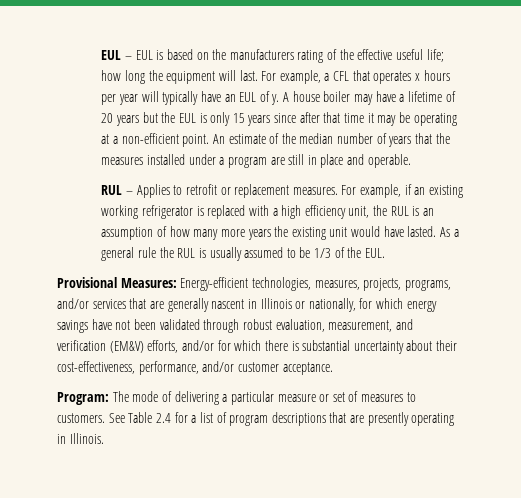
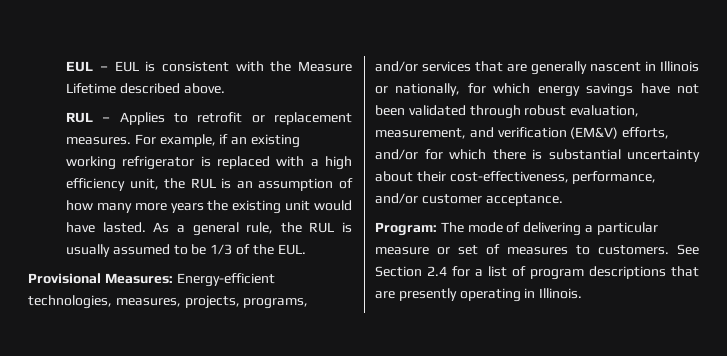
- EUL – EUL is based on the manufacturers rating of the effective useful life; how long the equipment will last. For example, a CFL that operates x hours per year will typically have an EUL of y. A house boiler may have a lifetime of 20 years but the EUL is only 15 years since after that time it may be operating at a non-efficient point. An estimate of the median number of years that the measures installed under a program are still in place and operable.
+ EUL – EUL is consistent with the Measure Lifetime described above.
- As a general rule the RUL is usually assumed to be 1/3 of the EUL.
+ As a general rule, the RUL is usually assumed to be 1/3 of the EUL.
- See Table 2.4 for a list of program descriptions that are presently operating in Illinois.
+ See Section 2.4 for a list of program descriptions that are presently operating in Illinois.

